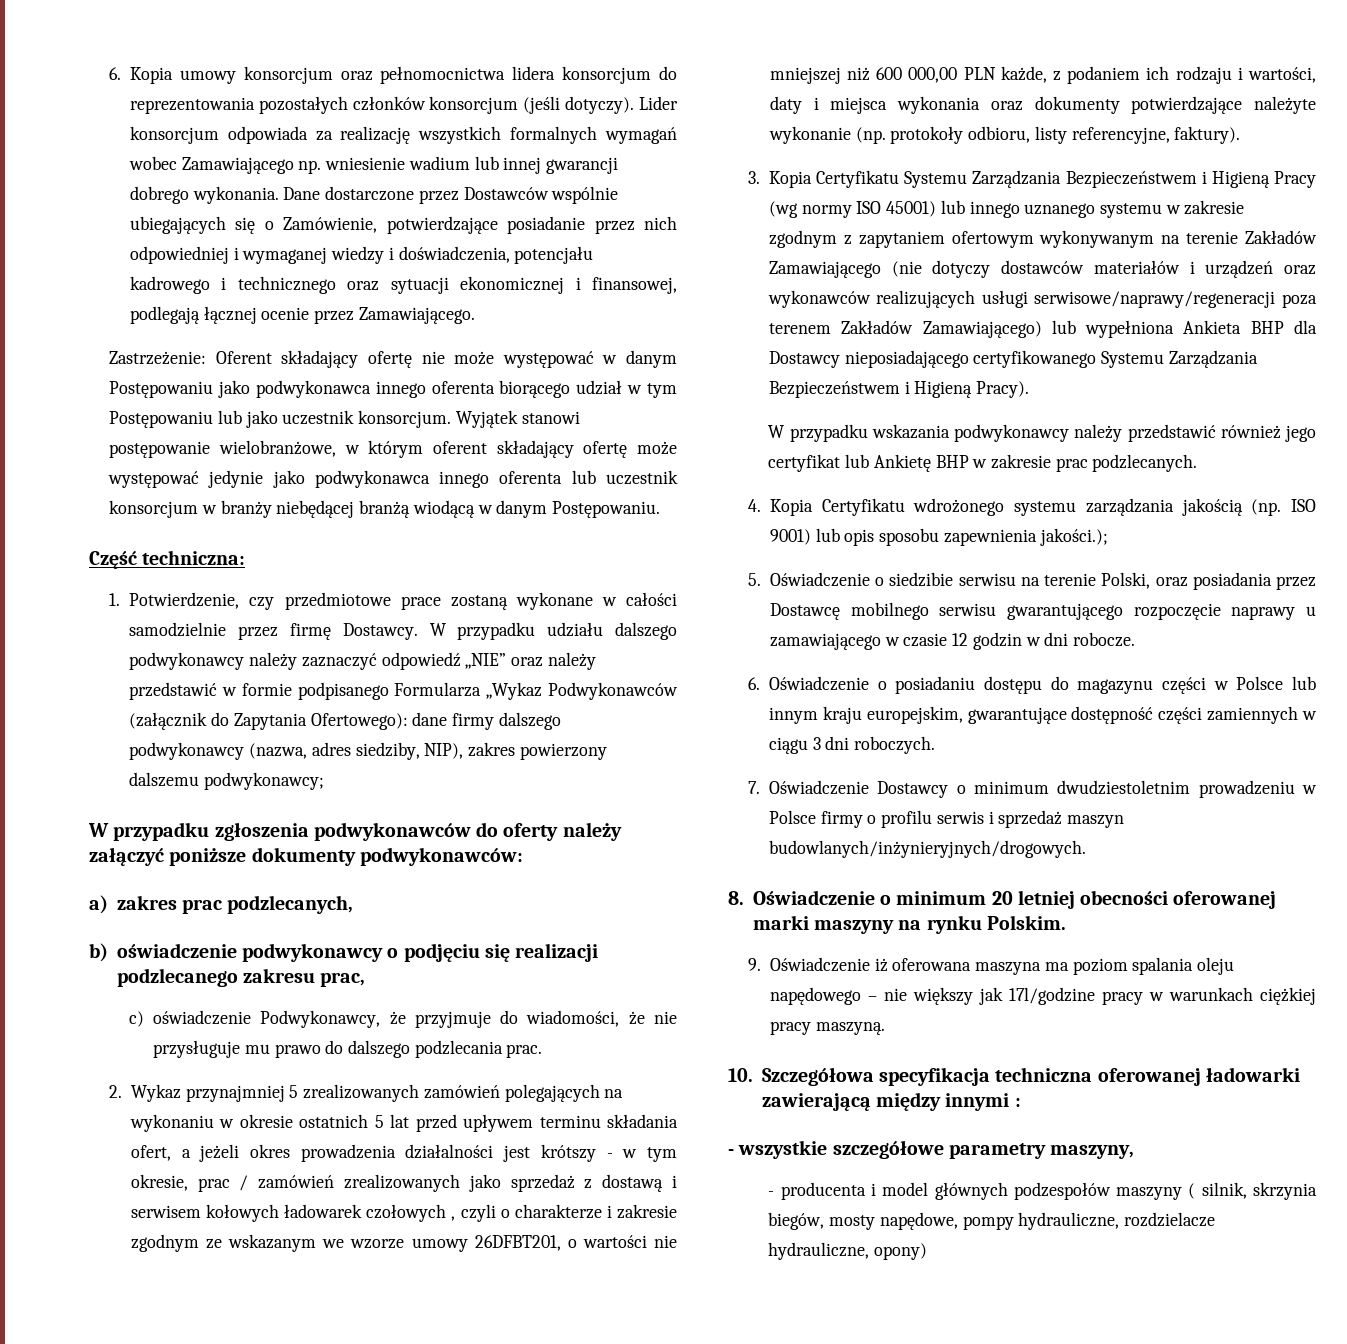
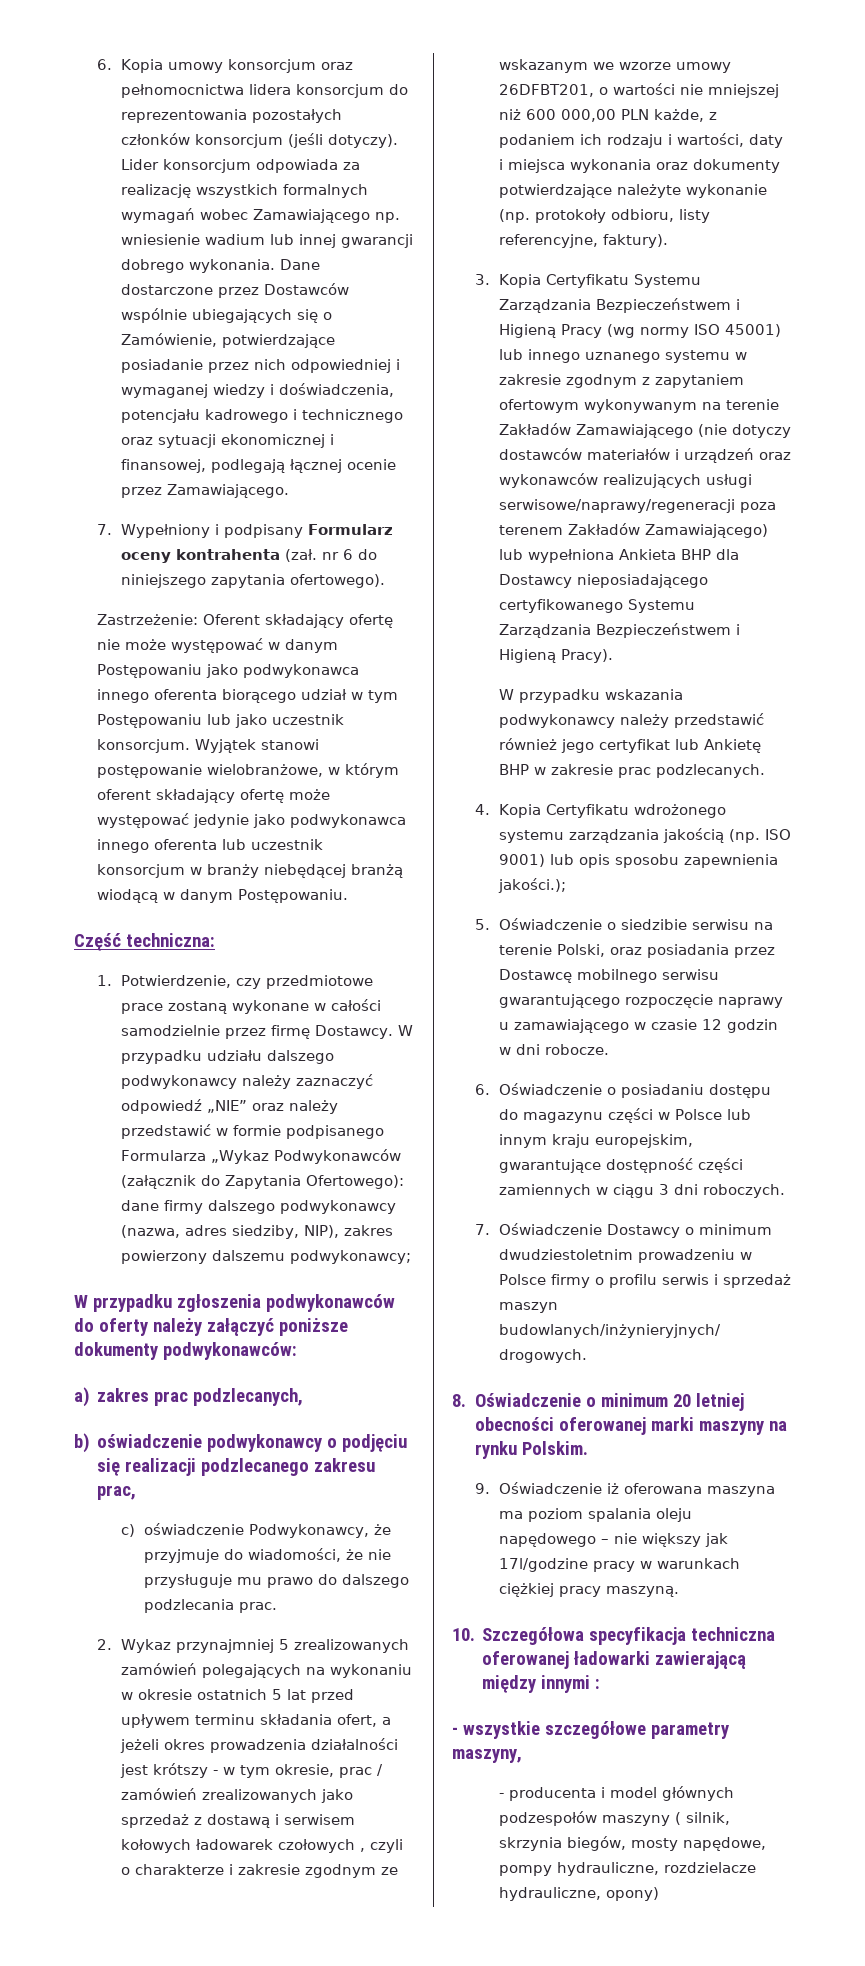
+ 7. Wypełniony i podpisany Formularz oceny kontrahenta (zał. nr 6 do niniejszego zapytania ofertowego).

